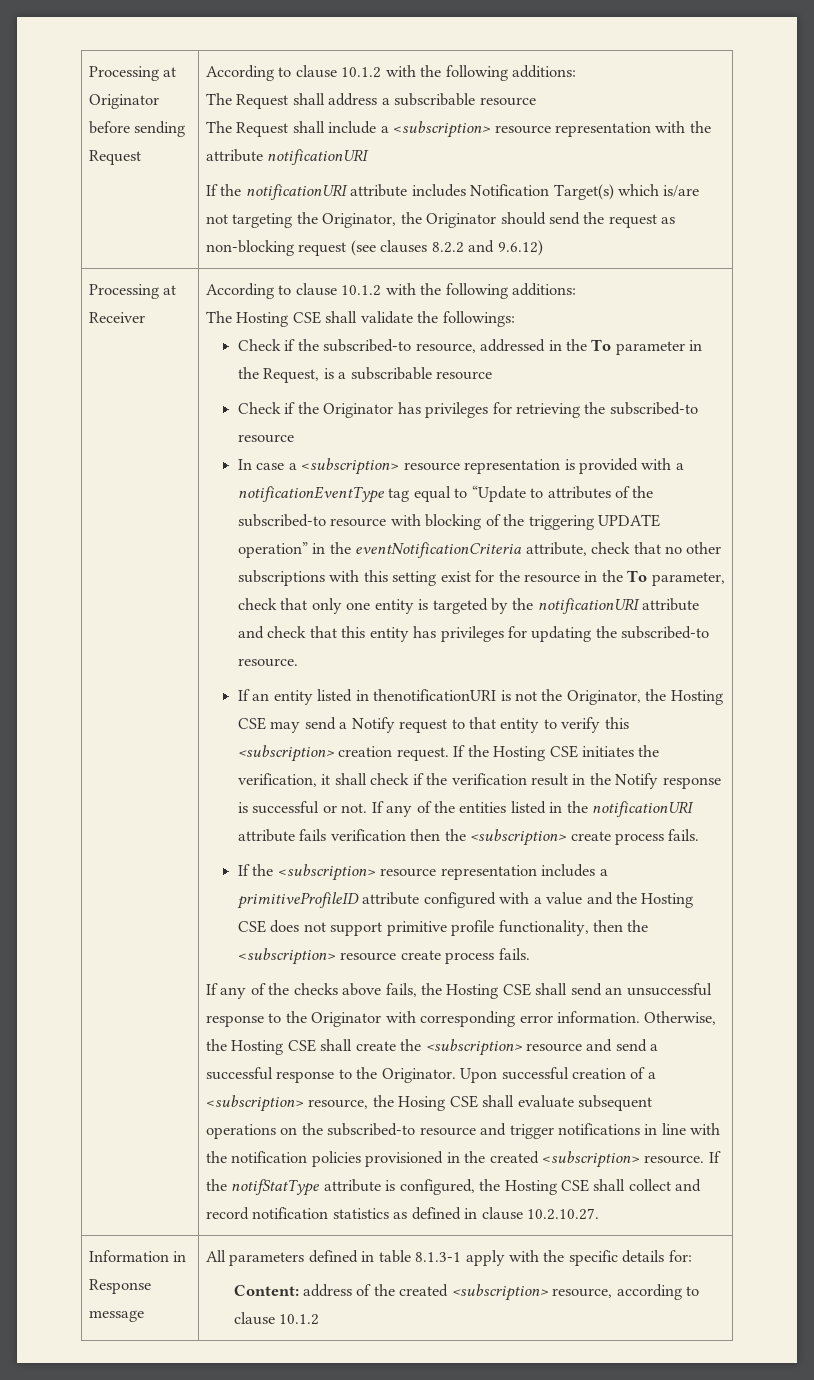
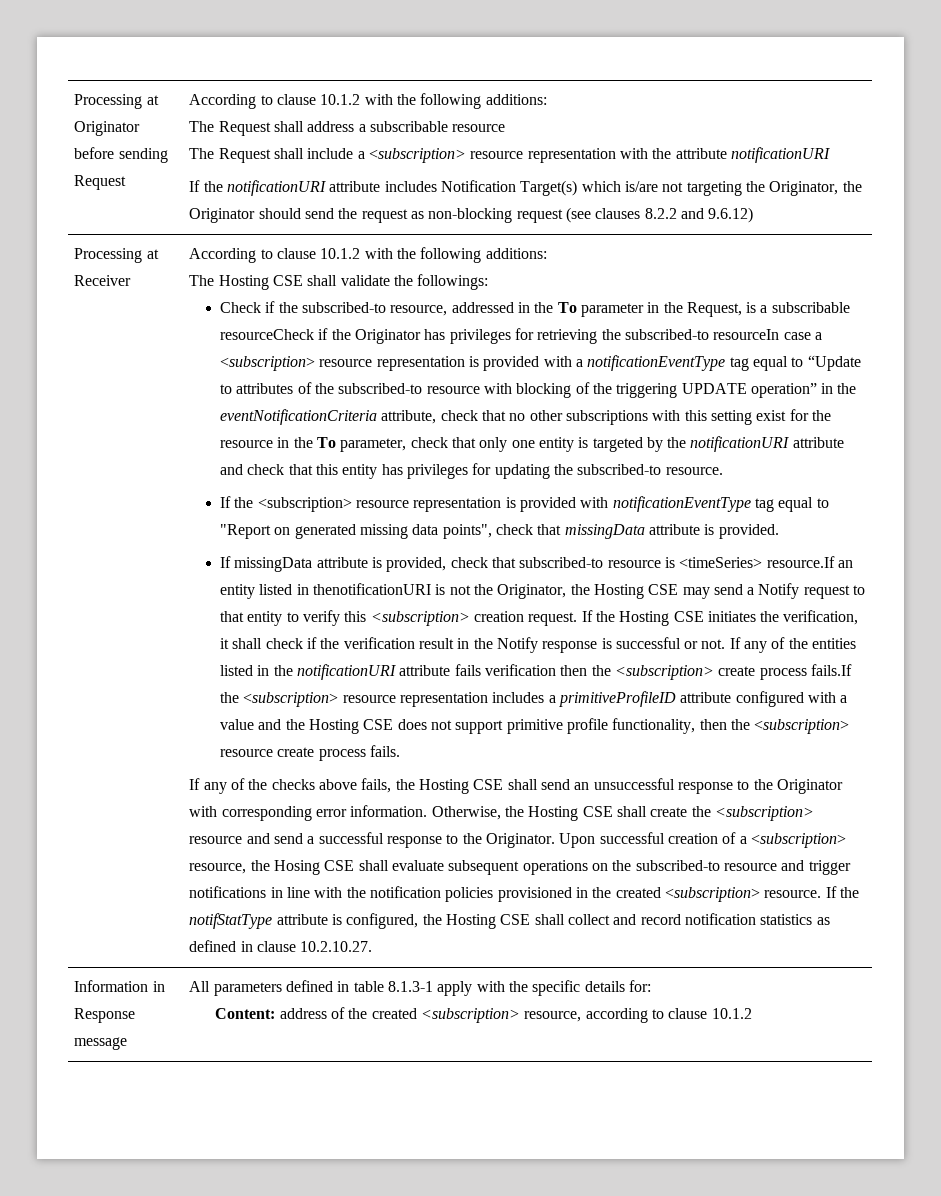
- Check if the subscribed-to resource, addressed in the To parameter in the Request, is a subscribable resource
- Check if the Originator has privileges for retrieving the subscribed-to resource
- In case a <subscription> resource representation is provided with a notificationEventType tag equal to “Update to attributes of the subscribed-to resource with blocking of the triggering UPDATE operation” in the eventNotificationCriteria attribute, check that no other subscriptions with this setting exist for the resource in the To parameter, check that only one entity is targeted by the notificationURI attribute and check that this entity has privileges for updating the subscribed-to resource.
+ Check if the subscribed-to resource, addressed in the To parameter in the Request, is a subscribable resourceCheck if the Originator has privileges for retrieving the subscribed-to resourceIn case a <subscription> resource representation is provided with a notificationEventType tag equal to “Update to attributes of the subscribed-to resource with blocking of the triggering UPDATE operation” in the eventNotificationCriteria attribute, check that no other subscriptions with this setting exist for the resource in the To parameter, check that only one entity is targeted by the notificationURI attribute and check that this entity has privileges for updating the subscribed-to resource.
- If an entity listed in thenotificationURI is not the Originator, the Hosting CSE may send a Notify request to that entity to verify this <subscription> creation request.
+ If the <subscription> resource representation is provided with notificationEventType tag equal to "Report on generated missing data points", check that missingData attribute is provided.
+ If missingData attribute is provided, check that subscribed-to resource is <timeSeries> resource.If an entity listed in thenotificationURI is not the Originator, the Hosting CSE may send a Notify request to that entity to verify this <subscription> creation request.
- If any of the entities listed in the notificationURI attribute fails verification then the <subscription> create process fails.
- If the <subscription> resource representation includes a primitiveProfileID attribute configured with a value and the Hosting CSE does not support primitive profile functionality, then the <subscription> resource create process fails.
+ If any of the entities listed in the notificationURI attribute fails verification then the <subscription> create process fails.If the <subscription> resource representation includes a primitiveProfileID attribute configured with a value and the Hosting CSE does not support primitive profile functionality, then the <subscription> resource create process fails.

